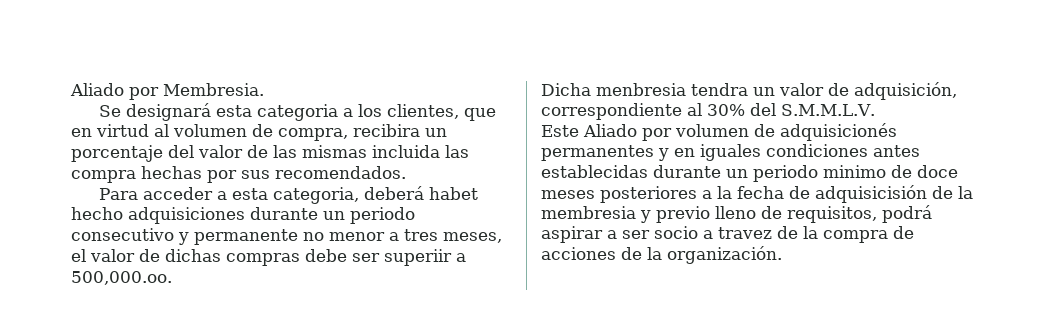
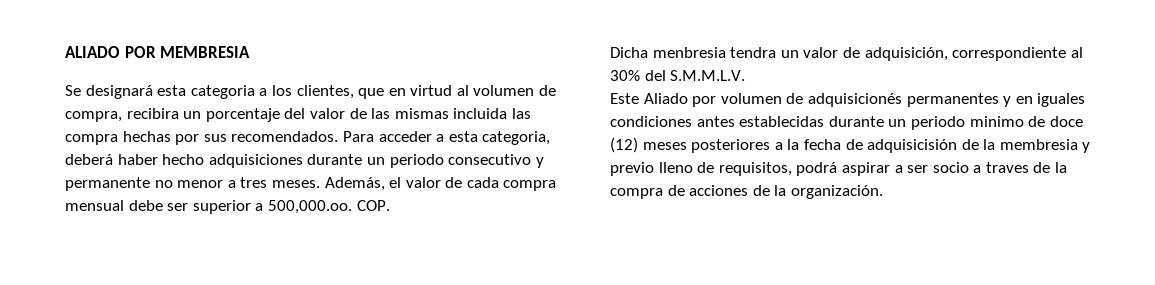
- Aliado por Membresia.
+ ALIADO POR MEMBRESIA
- Se designará esta categoria a los clientes, que en virtud al volumen de compra, recibira un porcentaje del valor de las mismas incluida las compra hechas por sus recomendados.
- Para acceder a esta categoria, deberá habet hecho adquisiciones durante un periodo consecutivo y permanente no menor a tres meses, el valor de dichas compras debe ser superiir a 500,000.oo.
+ Se designará esta categoria a los clientes, que en virtud al volumen de compra, recibira un porcentaje del valor de las mismas incluida las compra hechas por sus recomendados. Para acceder a esta categoria, deberá haber hecho adquisiciones durante un periodo consecutivo y permanente no menor a tres meses. Además, el valor de cada compra mensual debe ser superior a 500,000.oo. COP.
- Este Aliado por volumen de adquisicionés permanentes y en iguales condiciones antes establecidas durante un periodo minimo de doce meses posteriores a la fecha de adquisicisión de la membresia y previo lleno de requisitos, podrá aspirar a ser socio a travez de la compra de acciones de la organización.
+ Este Aliado por volumen de adquisicionés permanentes y en iguales condiciones antes establecidas durante un periodo minimo de doce (12) meses posteriores a la fecha de adquisicisión de la membresia y previo lleno de requisitos, podrá aspirar a ser socio a traves de la compra de acciones de la organización.

